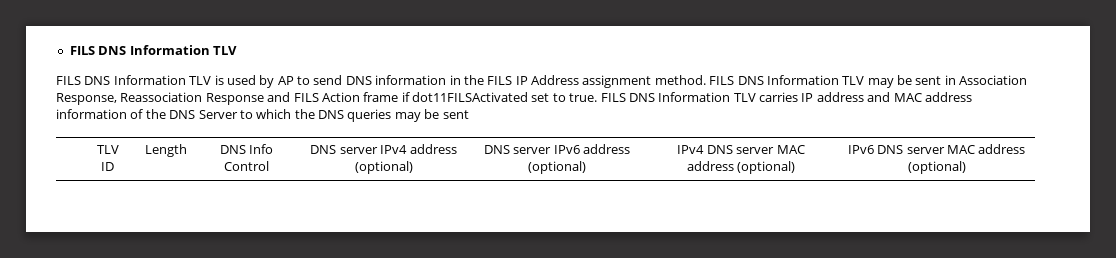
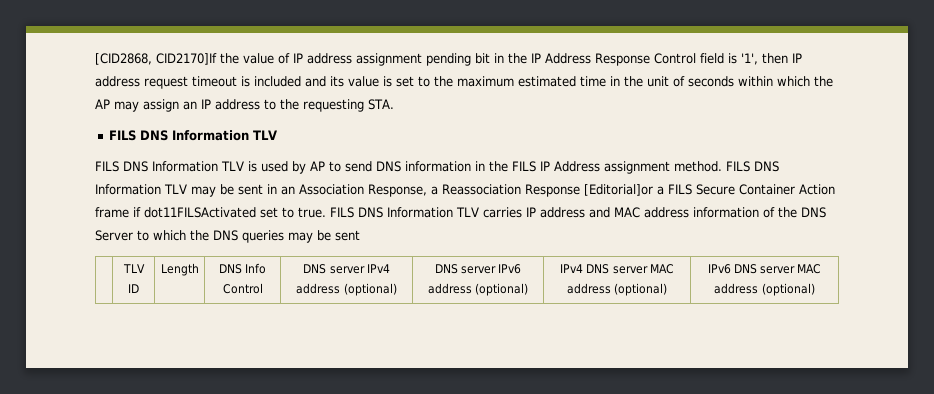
+ [CID2868, CID2170]If the value of IP address assignment pending bit in the IP Address Response Control field is '1', then IP address request timeout is included and its value is set to the maximum estimated time in the unit of seconds within which the AP may assign an IP address to the requesting STA.
- FILS DNS Information TLV may be sent in Association Response, Reassociation Response and FILS Action frame if dot11FILSActivated set to true.
+ FILS DNS Information TLV may be sent in an Association Response, a Reassociation Response [Editorial]or a FILS Secure Container Action frame if dot11FILSActivated set to true.

